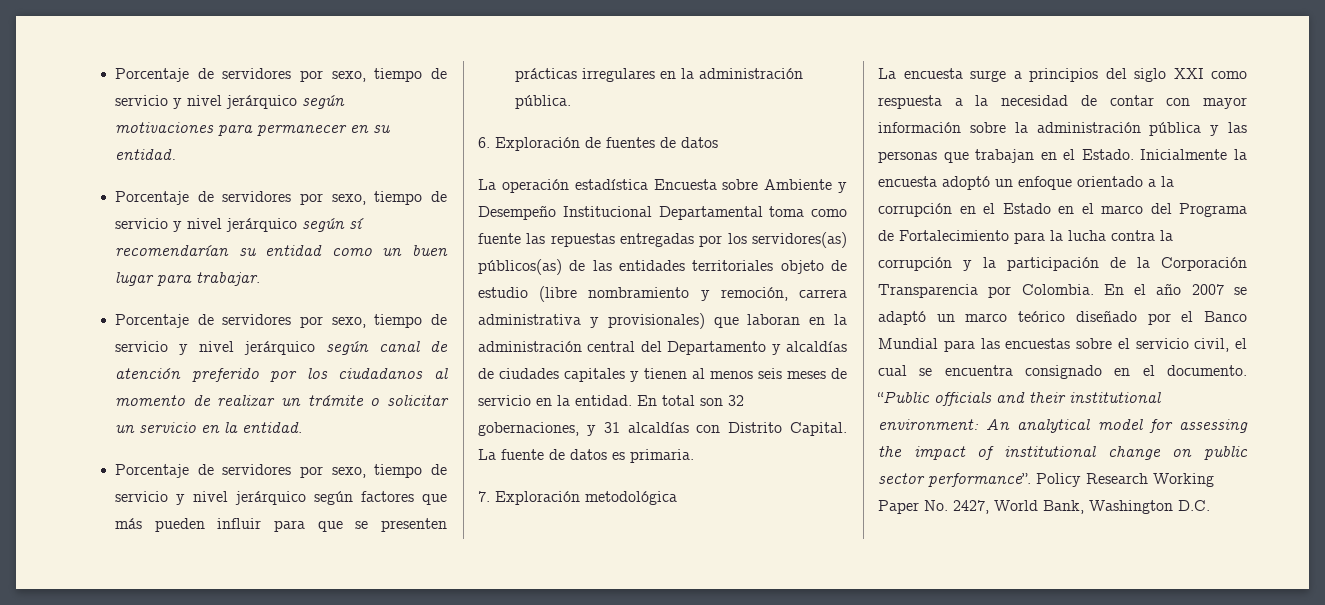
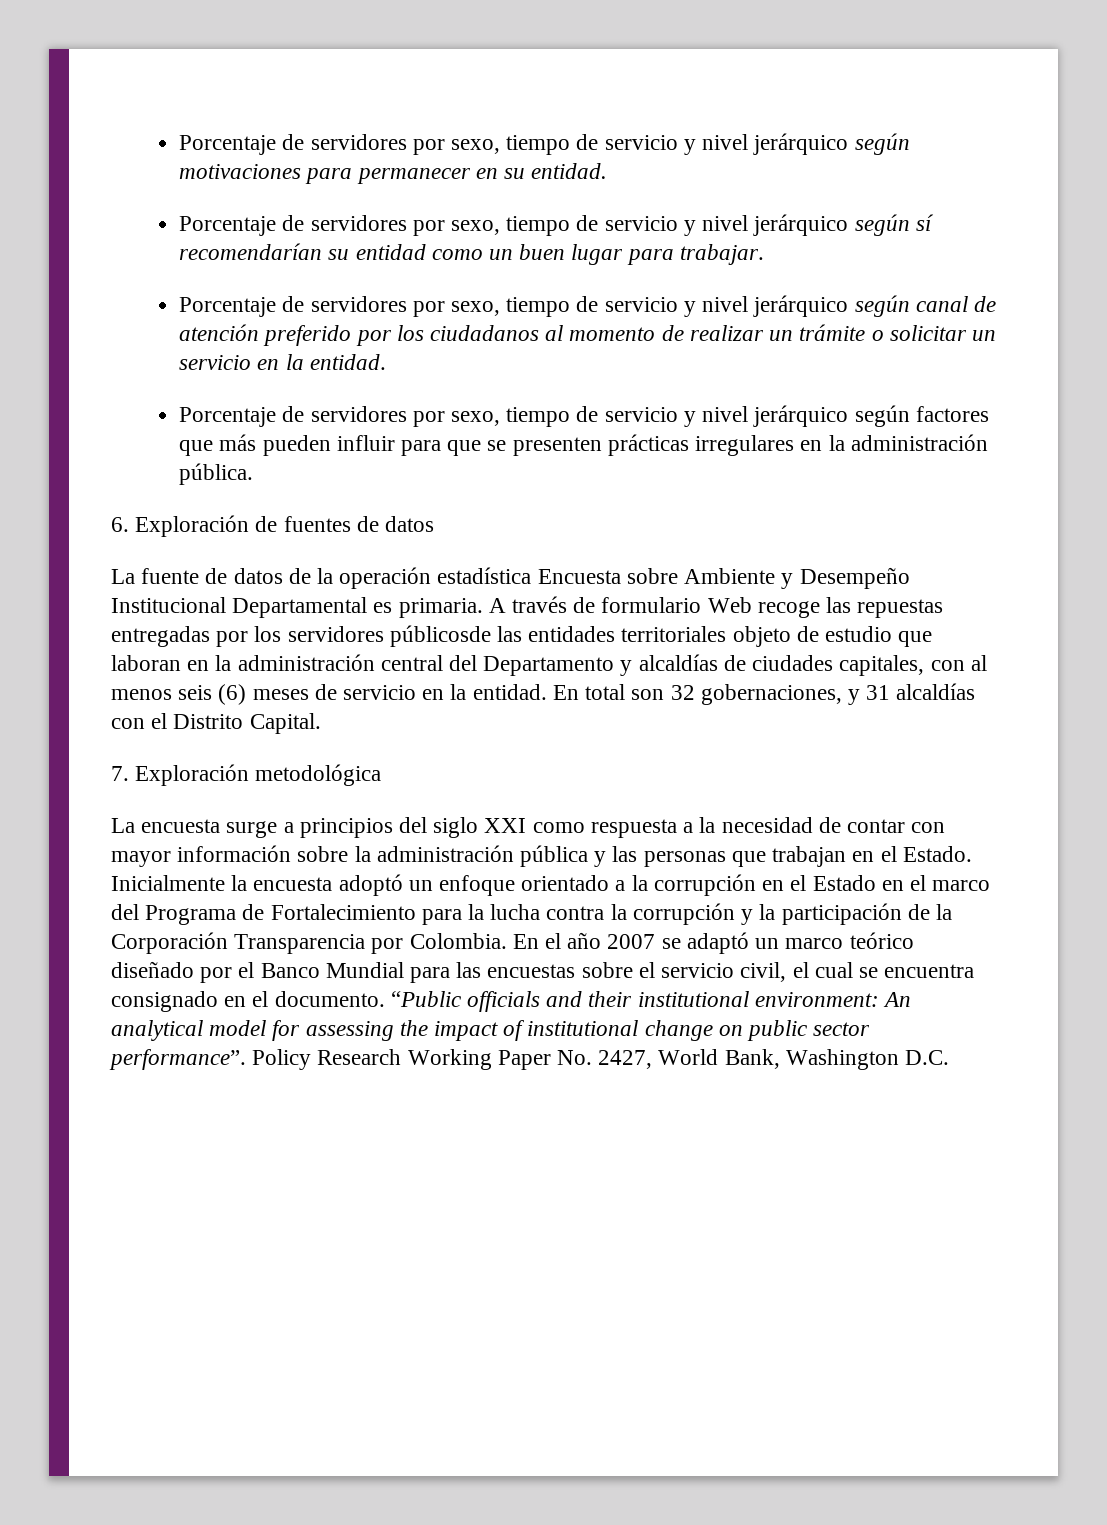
- La operación estadística Encuesta sobre Ambiente y Desempeño Institucional Departamental toma como fuente las repuestas entregadas por los servidores(as) públicos(as) de las entidades territoriales objeto de estudio (libre nombramiento y remoción, carrera administrativa y provisionales) que laboran en la administración central del Departamento y alcaldías de ciudades capitales y tienen al menos seis meses de servicio en la entidad.
+ La fuente de datos de la operación estadística Encuesta sobre Ambiente y Desempeño Institucional Departamental es primaria. A través de formulario Web recoge las repuestas entregadas por los servidores públicosde las entidades territoriales objeto de estudio que laboran en la administración central del Departamento y alcaldías de ciudades capitales, con al menos seis (6) meses de servicio en la entidad.
- En total son 32 gobernaciones, y 31 alcaldías con Distrito Capital. La fuente de datos es primaria.
+ En total son 32 gobernaciones, y 31 alcaldías con el Distrito Capital.

